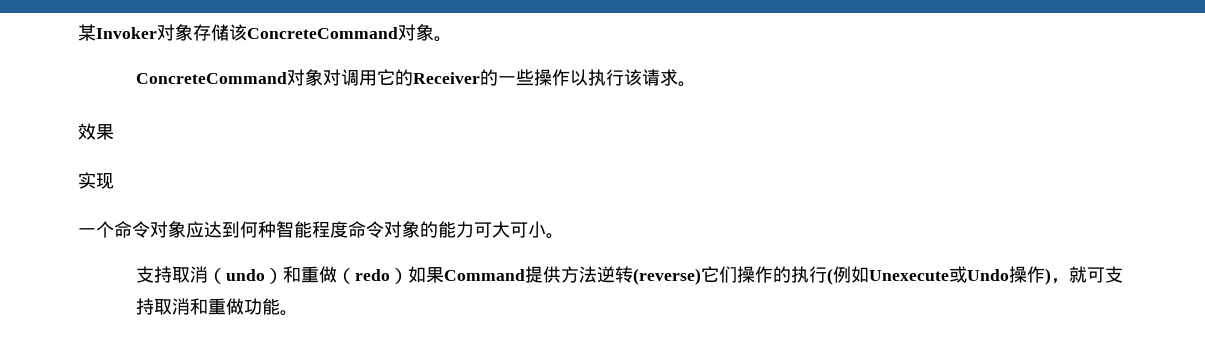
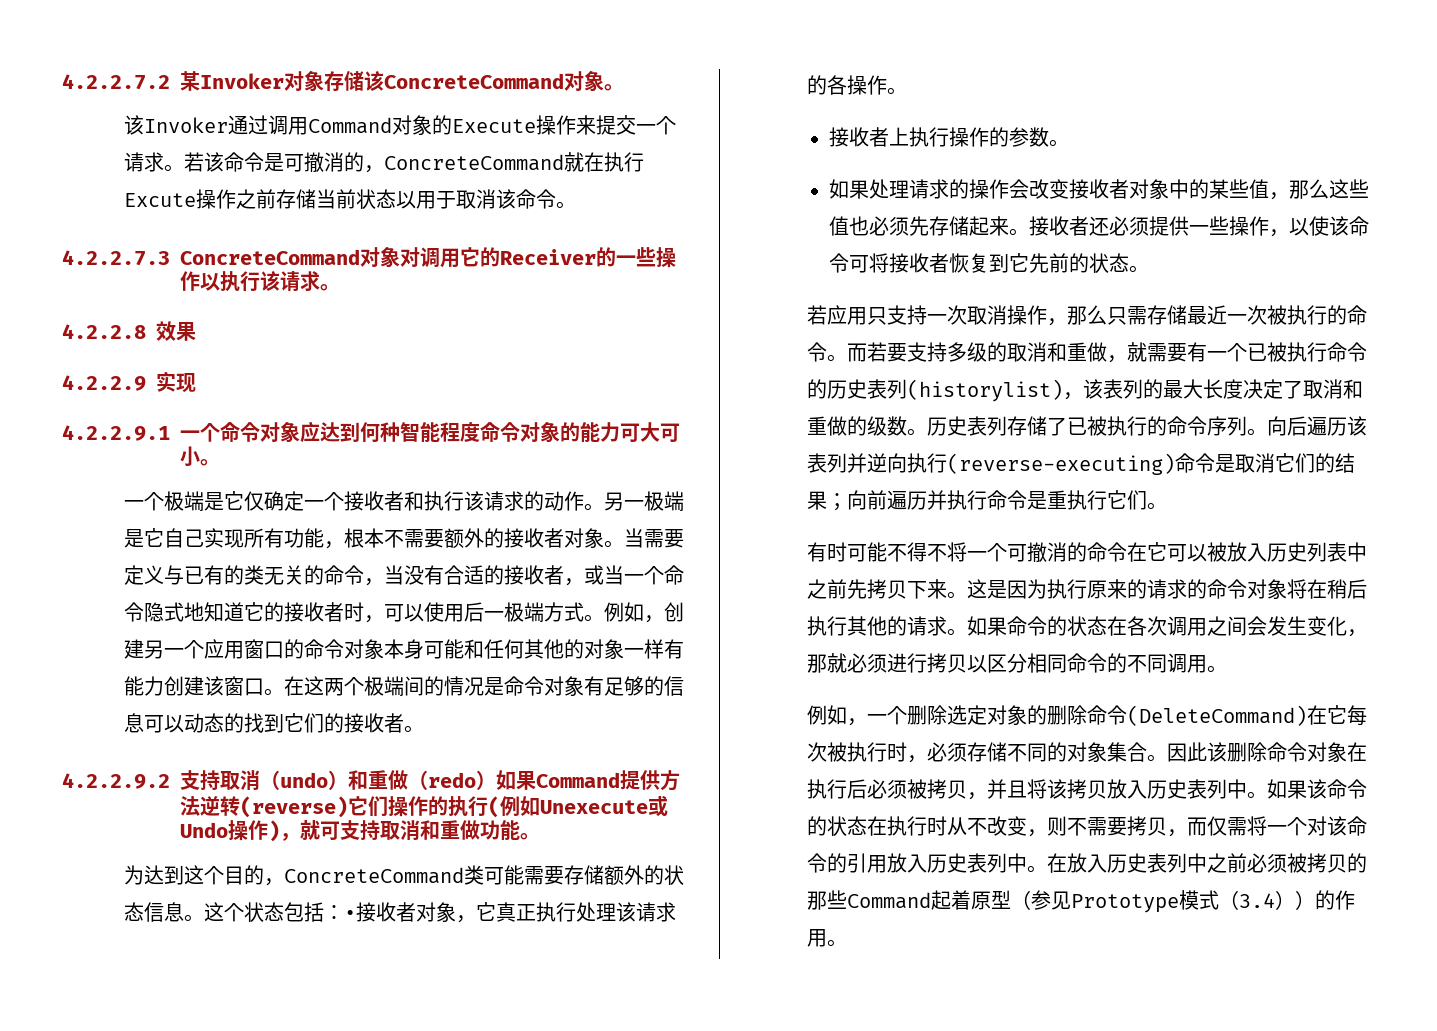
- 某Invoker对象存储该ConcreteCommand对象。
+ 4.2.2.7.2某Invoker对象存储该ConcreteCommand对象。
- ConcreteCommand对象对调用它的Receiver的一些操作以执行该请求。
+ 该Invoker通过调用Command对象的Execute操作来提交一个请求。若该命令是可撤消的，ConcreteCommand就在执行Excute操作之前存储当前状态以用于取消该命令。
+ 4.2.2.7.3 ConcreteCommand对象对调用它的Receiver的一些操作以执行该请求。
- 效果
+ 4.2.2.8效果
- 实现
+ 4.2.2.9实现
- 一个命令对象应达到何种智能程度命令对象的能力可大可小。
+ 4.2.2.9.1一个命令对象应达到何种智能程度命令对象的能力可大可小。
- 支持取消（undo）和重做（redo）如果Command提供方法逆转(reverse)它们操作的执行(例如Unexecute或Undo操作)，就可支持取消和重做功能。
+ 一个极端是它仅确定一个接收者和执行该请求的动作。另一极端是它自己实现所有功能，根本不需要额外的接收者对象。当需要定义与已有的类无关的命令，当没有合适的接收者，或当一个命令隐式地知道它的接收者时，可以使用后一极端方式。例如，创建另一个应用窗口的命令对象本身可能和任何其他的对象一样有能力创建该窗口。在这两个极端间的情况是命令对象有足够的信息可以动态的找到它们的接收者。
+ 4.2.2.9.2支持取消（undo）和重做（redo）如果Command提供方法逆转(reverse)它们操作的执行(例如Unexecute或Undo操作)，就可支持取消和重做功能。
+ 为达到这个目的，ConcreteCommand类可能需要存储额外的状态信息。这个状态包括：•接收者对象，它真正执行处理该请求的各操作。
+ 接收者上执行操作的参数。
+ 如果处理请求的操作会改变接收者对象中的某些值，那么这些值也必须先存储起来。接收者还必须提供一些操作，以使该命令可将接收者恢复到它先前的状态。
+ 若应用只支持一次取消操作，那么只需存储最近一次被执行的命令。而若要支持多级的取消和重做，就需要有一个已被执行命令的历史表列(historylist)，该表列的最大长度决定了取消和重做的级数。历史表列存储了已被执行的命令序列。向后遍历该表列并逆向执行(reverse-executing)命令是取消它们的结果；向前遍历并执行命令是重执行它们。
+ 有时可能不得不将一个可撤消的命令在它可以被放入历史列表中之前先拷贝下来。这是因为执行原来的请求的命令对象将在稍后执行其他的请求。如果命令的状态在各次调用之间会发生变化，那就必须进行拷贝以区分相同命令的不同调用。
+ 例如，一个删除选定对象的删除命令(DeleteCommand)在它每次被执行时，必须存储不同的对象集合。因此该删除命令对象在执行后必须被拷贝，并且将该拷贝放入历史表列中。如果该命令的状态在执行时从不改变，则不需要拷贝，而仅需将一个对该命令的引用放入历史表列中。在放入历史表列中之前必须被拷贝的那些Command起着原型（参见Prototype模式（3.4））的作用。

